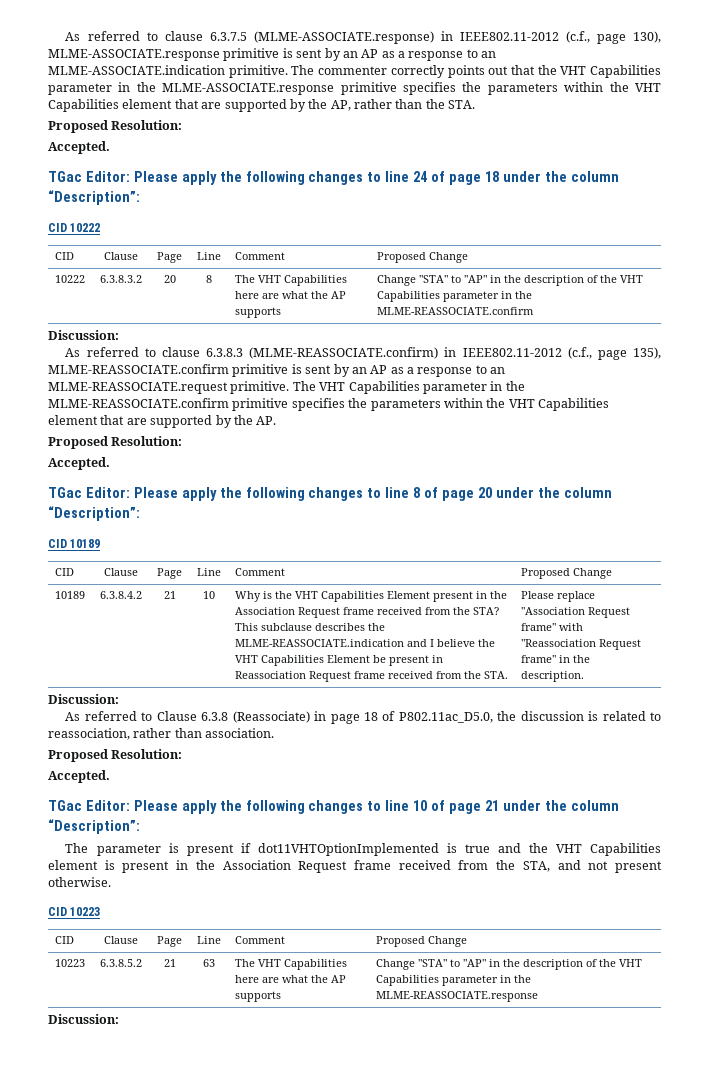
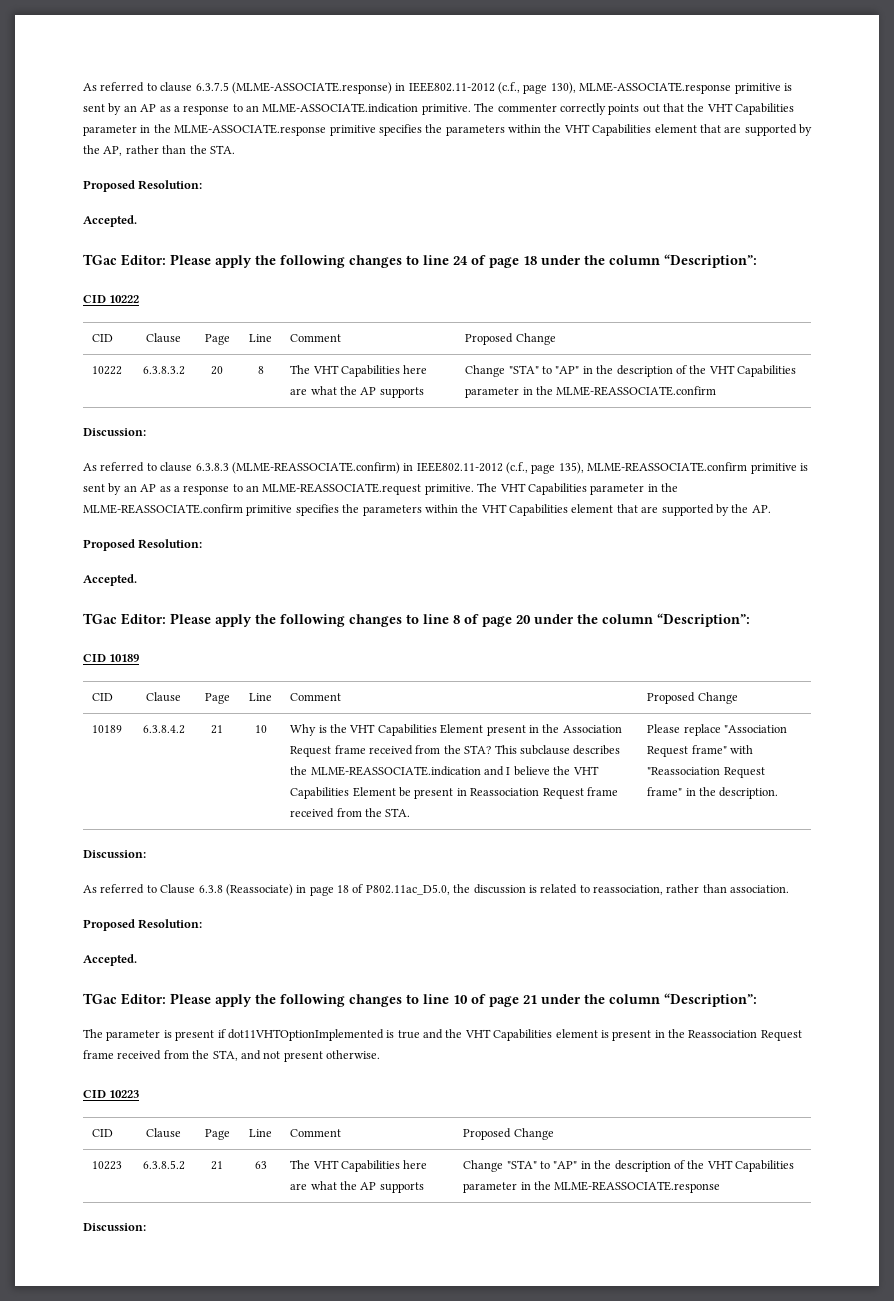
- The parameter is present if dot11VHTOptionImplemented is true and the VHT Capabilities element is present in the Association Request frame received from the STA, and not present otherwise.
+ The parameter is present if dot11VHTOptionImplemented is true and the VHT Capabilities element is present in the Reassociation Request frame received from the STA, and not present otherwise.

